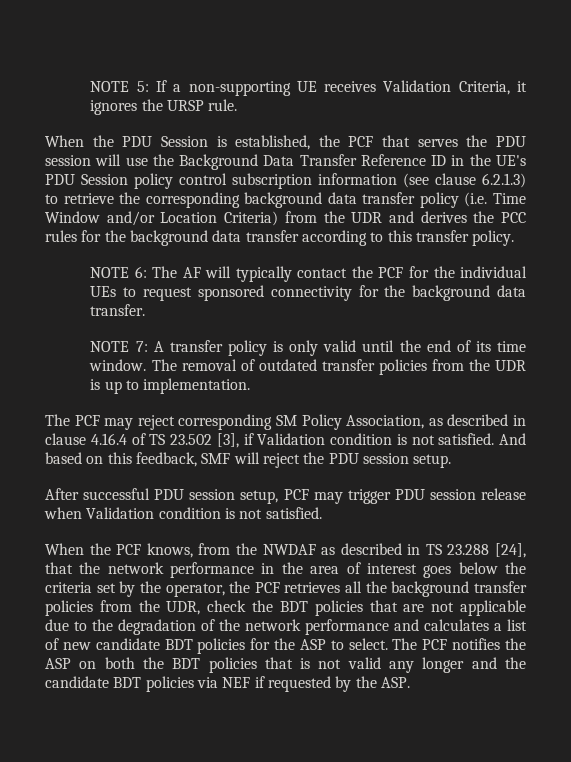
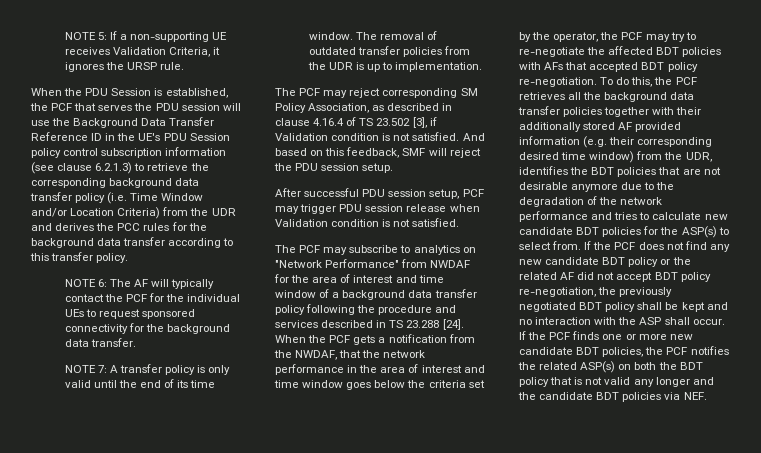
- When the PCF knows, from the NWDAF as described in TS 23.288 [24], that the network performance in the area of interest goes below the criteria set by the operator, the PCF retrieves all the background transfer policies from the UDR, check the BDT policies that are not applicable due to the degradation of the network performance and calculates a list of new candidate BDT policies for the ASP to select. The PCF notifies the ASP on both the BDT policies that is not valid any longer and the candidate BDT policies via NEF if requested by the ASP.
+ The PCF may subscribe to analytics on "Network Performance" from NWDAF for the area of interest and time window of a background data transfer policy following the procedure and services described in TS 23.288 [24]. When the PCF gets a notification from the NWDAF, that the network performance in the area of interest and time window goes below the criteria set by the operator, the PCF may try to re-negotiate the affected BDT policies with AFs that accepted BDT policy re-negotiation. To do this, the PCF retrieves all the background data transfer policies together with their additionally stored AF provided information (e.g. their corresponding desired time window) from the UDR, identifies the BDT policies that are not desirable anymore due to the degradation of the network performance and tries to calculate new candidate BDT policies for the ASP(s) to select from. If the PCF does not find any new candidate BDT policy or the related AF did not accept BDT policy re-negotiation, the previously negotiated BDT policy shall be kept and no interaction with the ASP shall occur. If the PCF finds one or more new candidate BDT policies, the PCF notifies the related ASP(s) on both the BDT policy that is not valid any longer and the candidate BDT policies via NEF.

